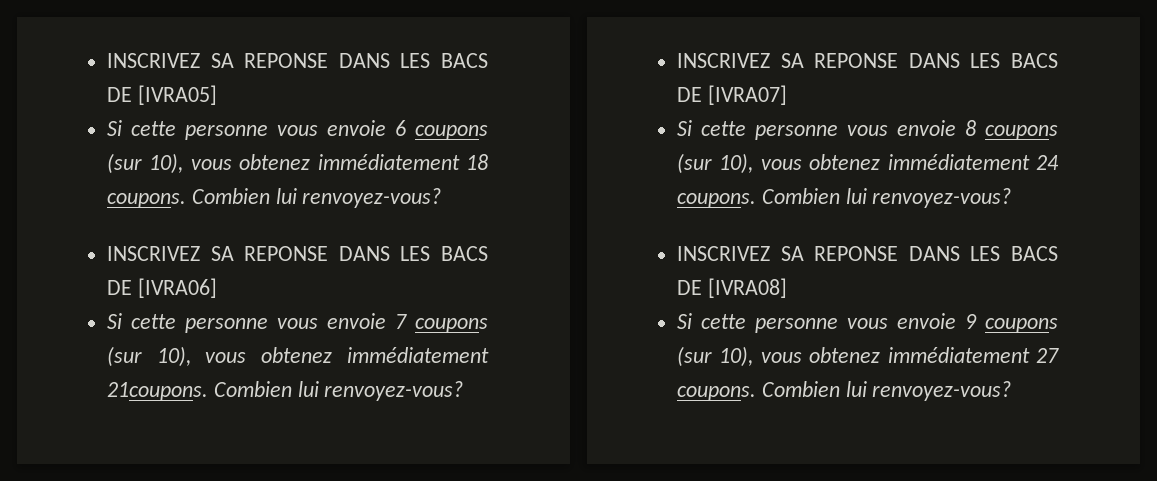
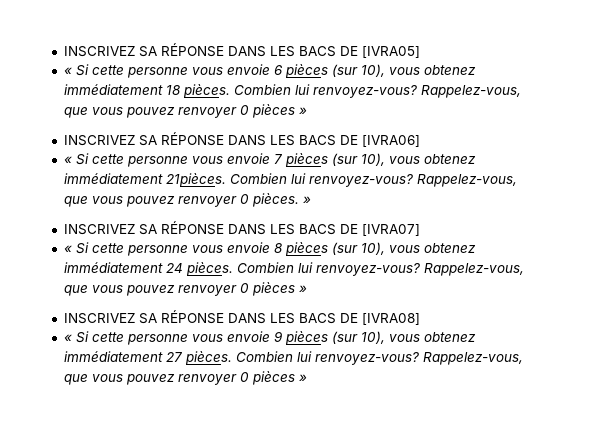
- INSCRIVEZ SA REPONSE DANS LES BACS DE [IVRA05]
+ INSCRIVEZ SA RÉPONSE DANS LES BACS DE [IVRA05]
- Si cette personne vous envoie 6 coupons (sur 10), vous obtenez immédiatement 18 coupons. Combien lui renvoyez-vous?
- INSCRIVEZ SA REPONSE DANS LES BACS DE [IVRA06]
+ « Si cette personne vous envoie 6 pièces (sur 10), vous obtenez immédiatement 18 pièces. Combien lui renvoyez-vous? Rappelez-vous, que vous pouvez renvoyer 0 pièces »
+ INSCRIVEZ SA RÉPONSE DANS LES BACS DE [IVRA06]
- Si cette personne vous envoie 7 coupons (sur 10), vous obtenez immédiatement 21coupons. Combien lui renvoyez-vous?
- INSCRIVEZ SA REPONSE DANS LES BACS DE [IVRA07]
+ « Si cette personne vous envoie 7 pièces (sur 10), vous obtenez immédiatement 21pièces. Combien lui renvoyez-vous? Rappelez-vous, que vous pouvez renvoyer 0 pièces. »
+ INSCRIVEZ SA RÉPONSE DANS LES BACS DE [IVRA07]
- Si cette personne vous envoie 8 coupons (sur 10), vous obtenez immédiatement 24 coupons. Combien lui renvoyez-vous?
- INSCRIVEZ SA REPONSE DANS LES BACS DE [IVRA08]
+ « Si cette personne vous envoie 8 pièces (sur 10), vous obtenez immédiatement 24 pièces. Combien lui renvoyez-vous? Rappelez-vous, que vous pouvez renvoyer 0 pièces »
+ INSCRIVEZ SA RÉPONSE DANS LES BACS DE [IVRA08]
- Si cette personne vous envoie 9 coupons (sur 10), vous obtenez immédiatement 27 coupons. Combien lui renvoyez-vous?
+ « Si cette personne vous envoie 9 pièces (sur 10), vous obtenez immédiatement 27 pièces. Combien lui renvoyez-vous? Rappelez-vous, que vous pouvez renvoyer 0 pièces »

